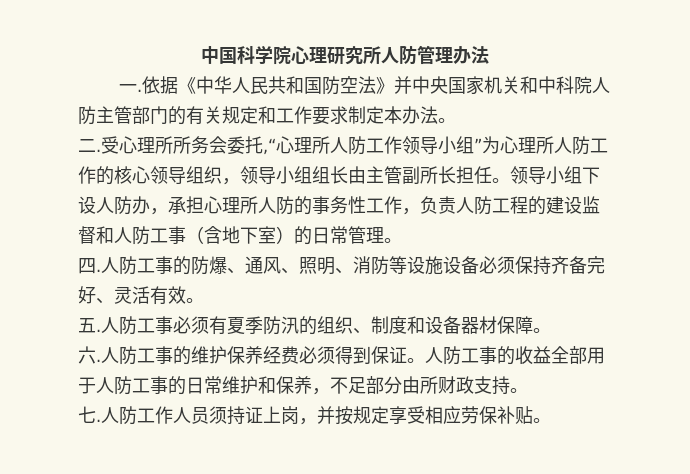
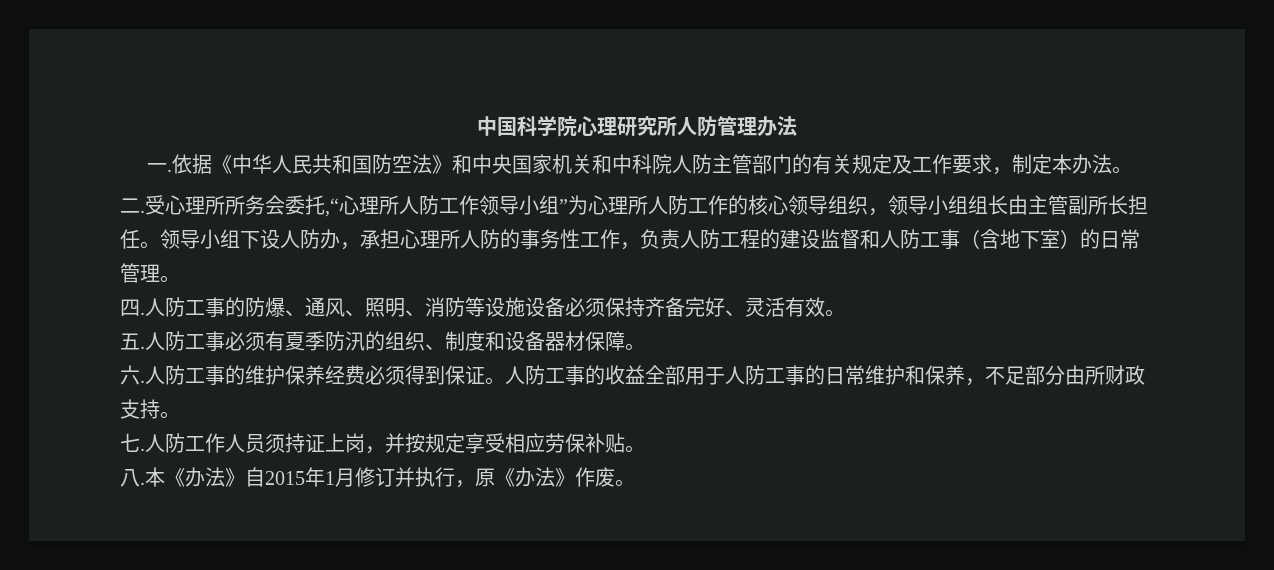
- 依据《中华人民共和国防空法》并中央国家机关和中科院人防主管部门的有关规定和工作要求制定本办法。
+ 依据《中华人民共和国防空法》和中央国家机关和中科院人防主管部门的有关规定及工作要求，制定本办法。
+ 八.本《办法》自2015年1月修订并执行，原《办法》作废。

